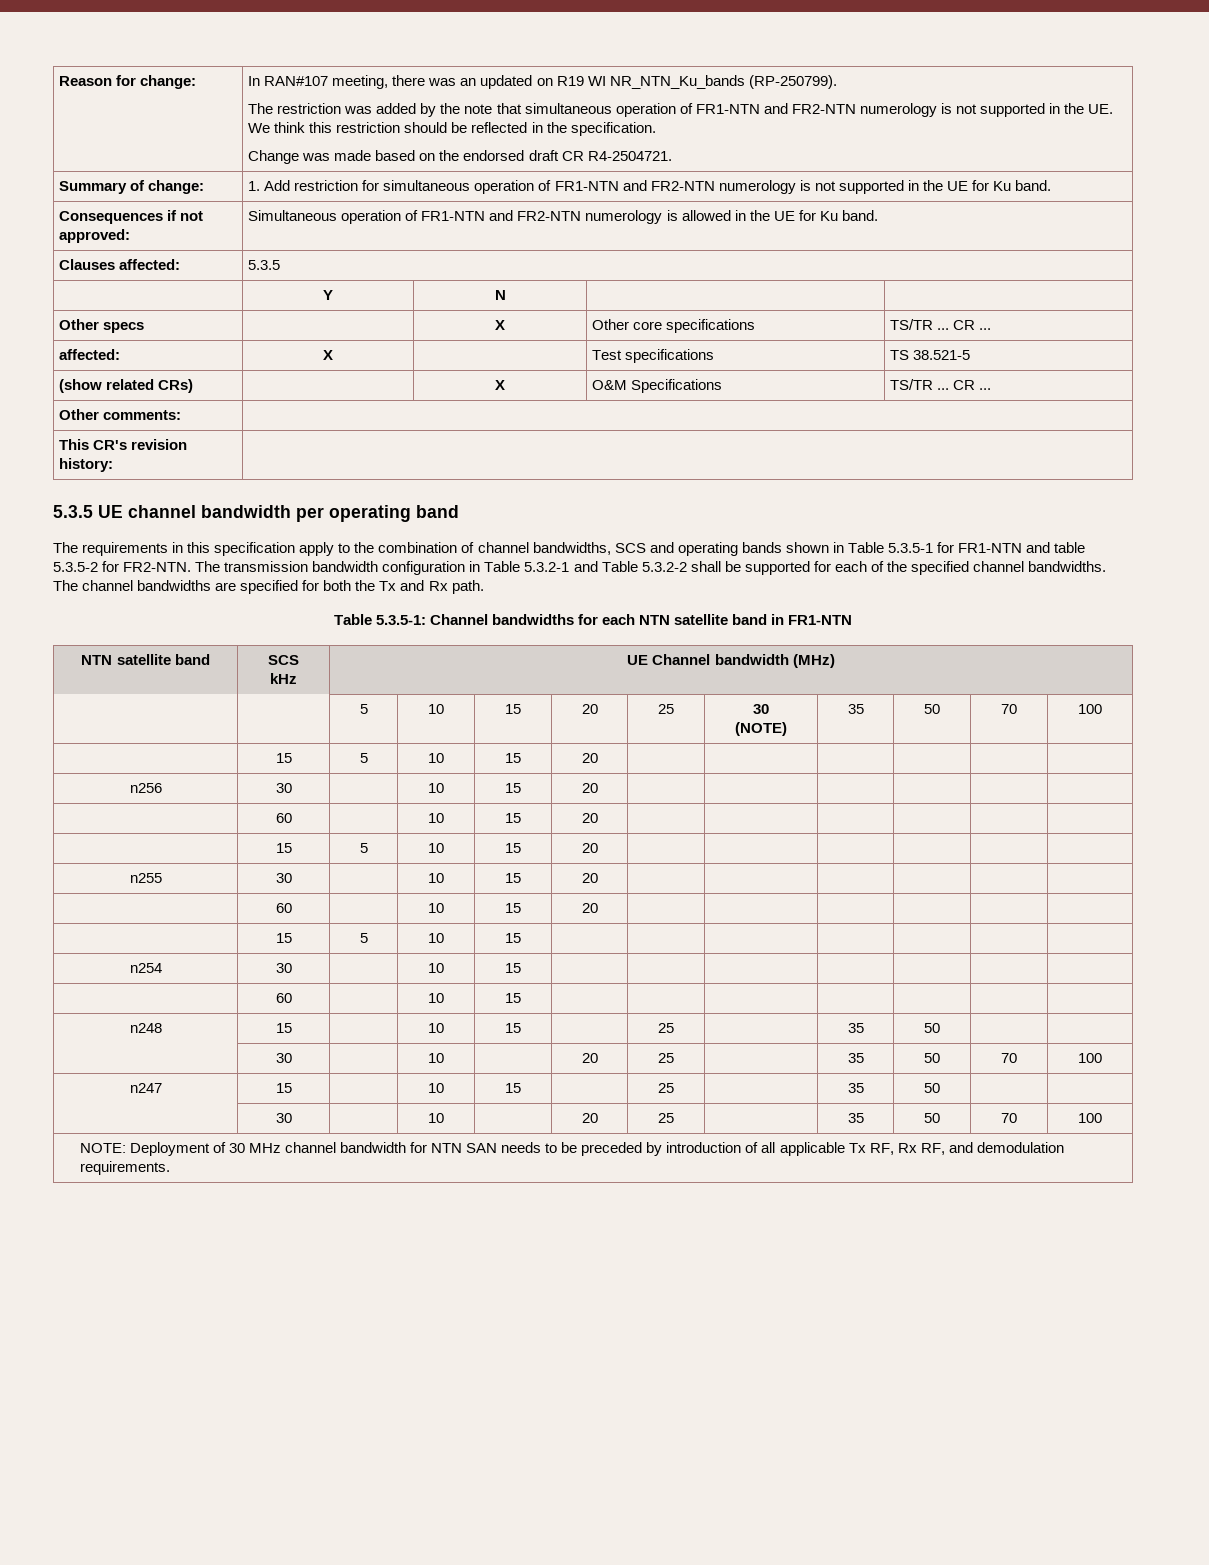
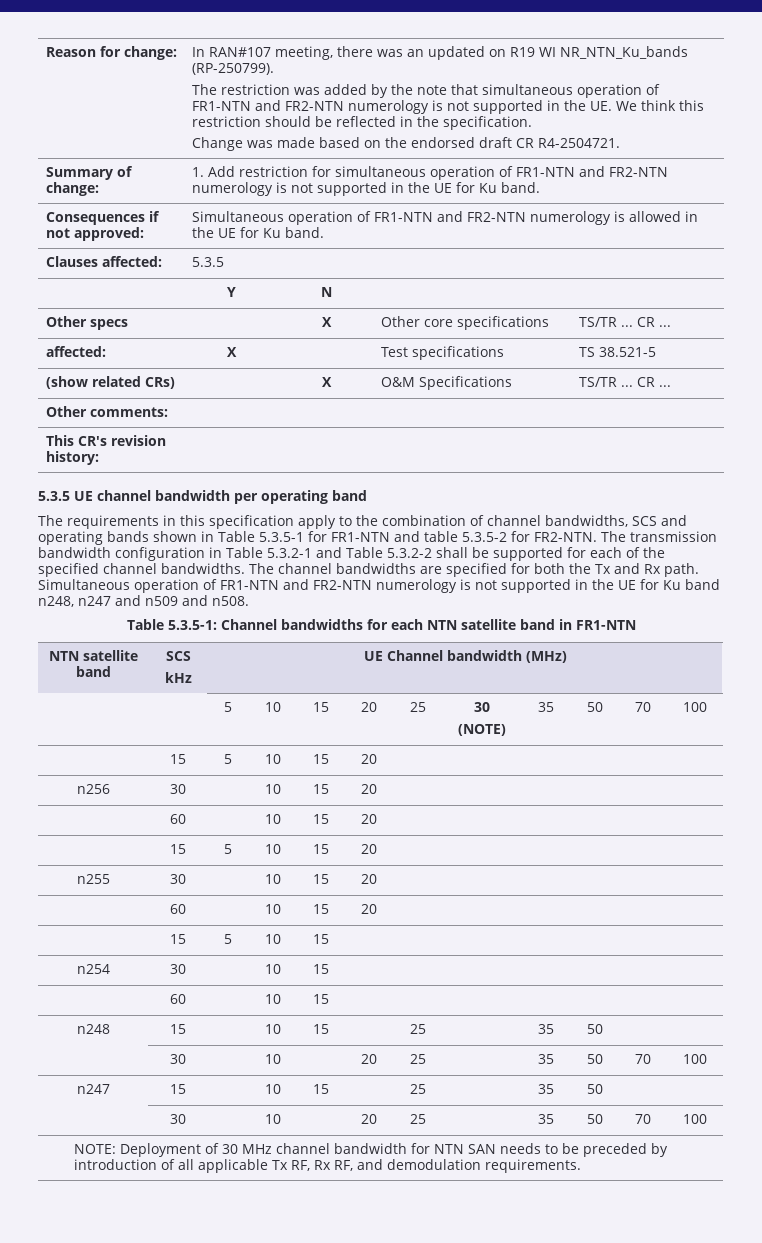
+ Simultaneous operation of FR1-NTN and FR2-NTN numerology is not supported in the UE for Ku band n248, n247 and n509 and n508.

